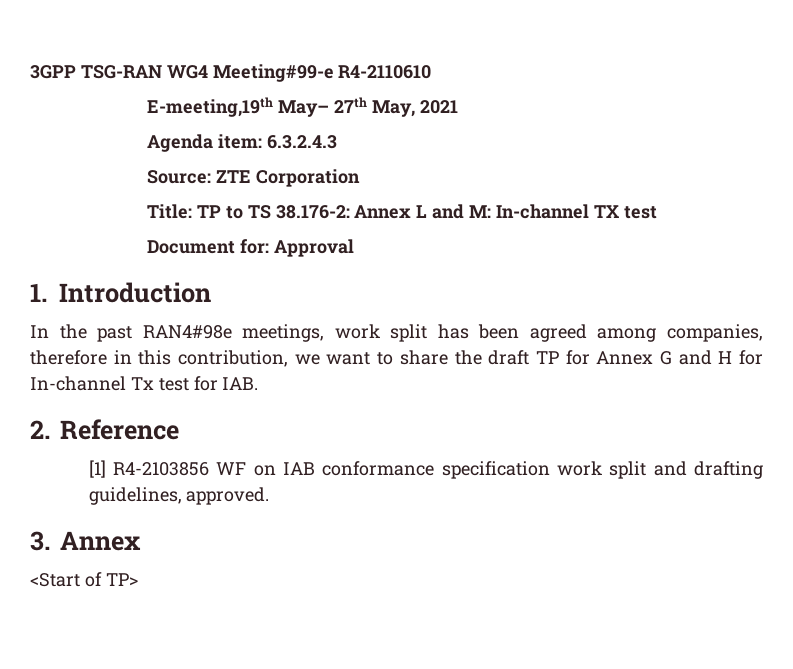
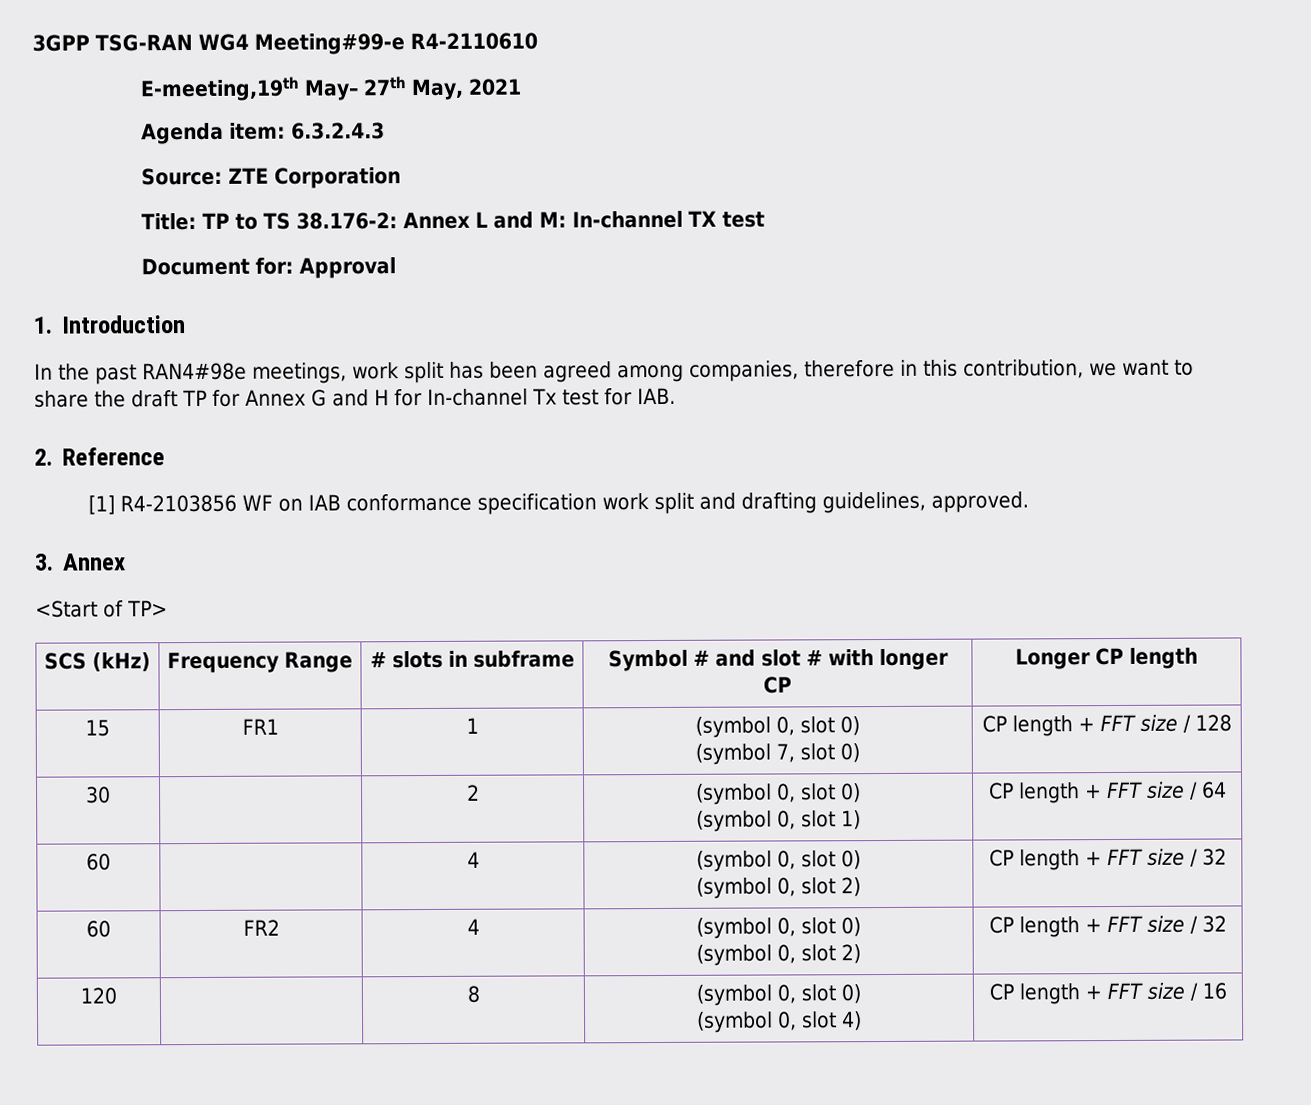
+ SCS (kHz) | Frequency Range | # slots in subframe | Symbol # and slot # with longer CP | Longer CP length
+ 15 | FR1 | 1 | (symbol 0, slot 0)
+ (symbol 7, slot 0) | CP length + FFT size / 128
+ 30 | | 2 | (symbol 0, slot 0)
+ (symbol 0, slot 1) | CP length + FFT size / 64
+ 60 | | 4 | (symbol 0, slot 0)
+ (symbol 0, slot 2) | CP length + FFT size / 32
+ 60 | FR2 | 4 | (symbol 0, slot 0)
+ (symbol 0, slot 2) | CP length + FFT size / 32
+ 120 | | 8 | (symbol 0, slot 0)
+ (symbol 0, slot 4) | CP length + FFT size / 16

